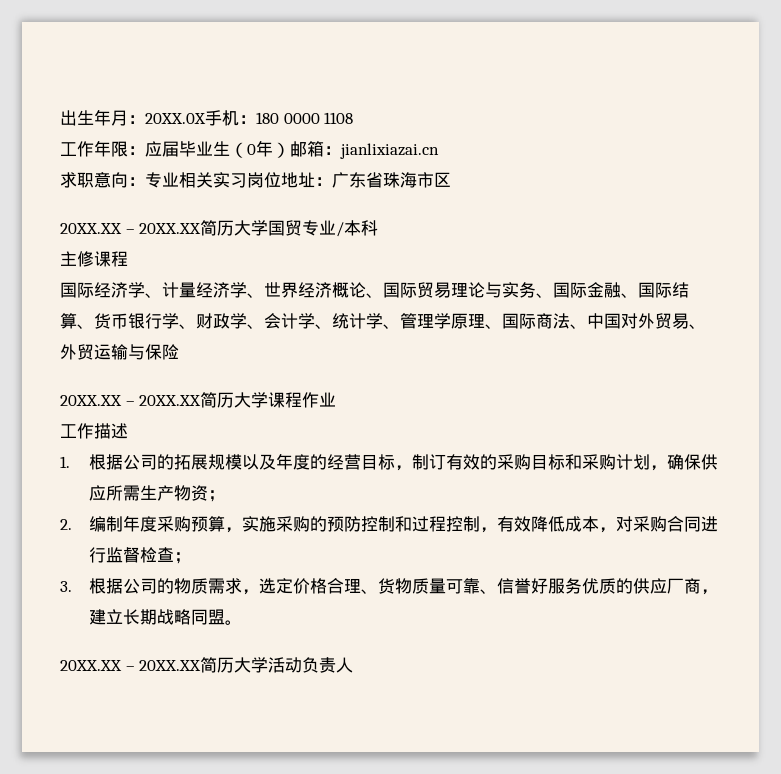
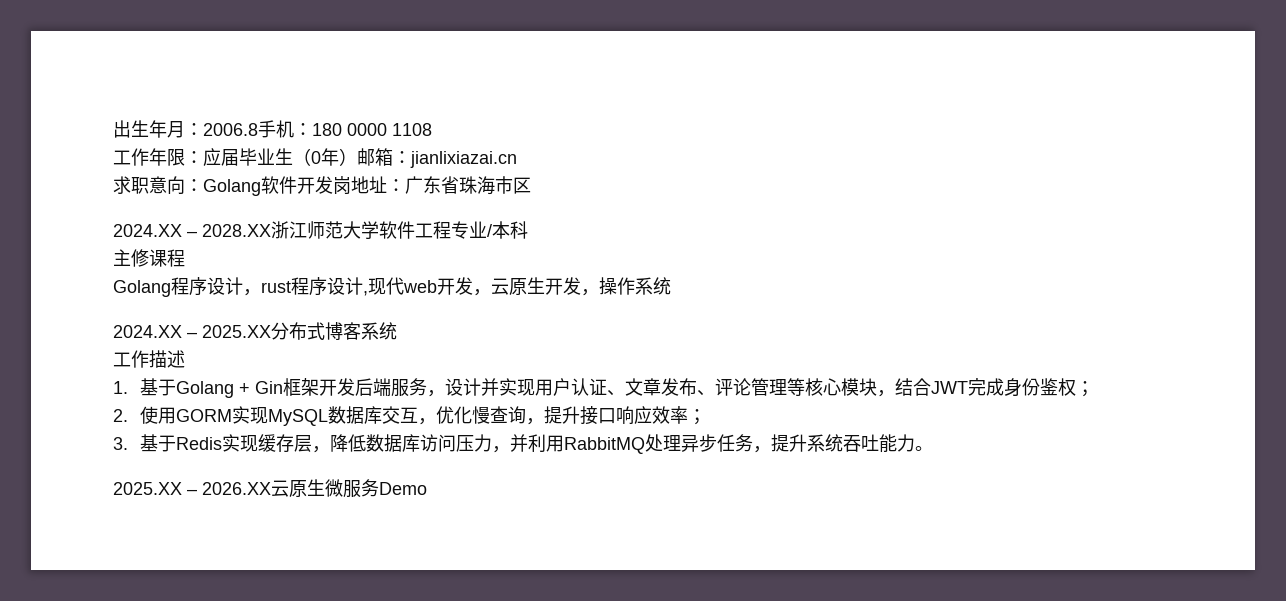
- 出生年月：20XX.0X手机：180 0000 1108
+ 出生年月：2006.8手机：180 0000 1108
- 求职意向：专业相关实习岗位地址：广东省珠海市区
+ 求职意向：Golang软件开发岗地址：广东省珠海市区
- 20XX.XX – 20XX.XX简历大学国贸专业/本科
+ 2024.XX – 2028.XX浙江师范大学软件工程专业/本科
- 国际经济学、计量经济学、世界经济概论、国际贸易理论与实务、国际金融、国际结算、货币银行学、财政学、会计学、统计学、管理学原理、国际商法、中国对外贸易、外贸运输与保险
- 20XX.XX – 20XX.XX简历大学课程作业
+ Golang程序设计，rust程序设计,现代web开发，云原生开发，操作系统
+ 2024.XX – 2025.XX分布式博客系统
  工作描述
- 1.根据公司的拓展规模以及年度的经营目标，制订有效的采购目标和采购计划，确保供应所需生产物资；
- 2.编制年度采购预算，实施采购的预防控制和过程控制，有效降低成本，对采购合同进行监督检查；
- 3.根据公司的物质需求，选定价格合理、货物质量可靠、信誉好服务优质的供应厂商，建立长期战略同盟。
- 20XX.XX – 20XX.XX简历大学活动负责人
+ 1.基于Golang + Gin框架开发后端服务，设计并实现用户认证、文章发布、评论管理等核心模块，结合JWT完成身份鉴权；
+ 2.使用GORM实现MySQL数据库交互，优化慢查询，提升接口响应效率；
+ 3.基于Redis实现缓存层，降低数据库访问压力，并利用RabbitMQ处理异步任务，提升系统吞吐能力。
+ 2025.XX – 2026.XX云原生微服务Demo

